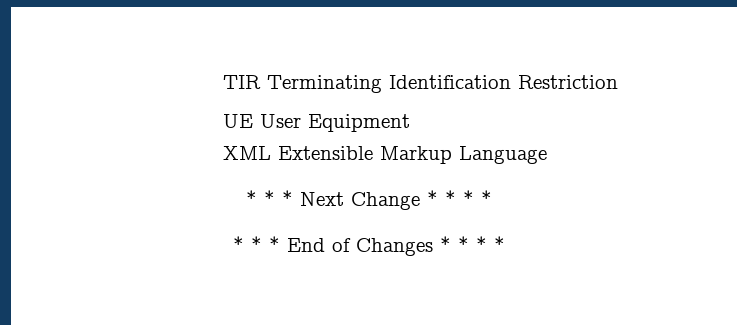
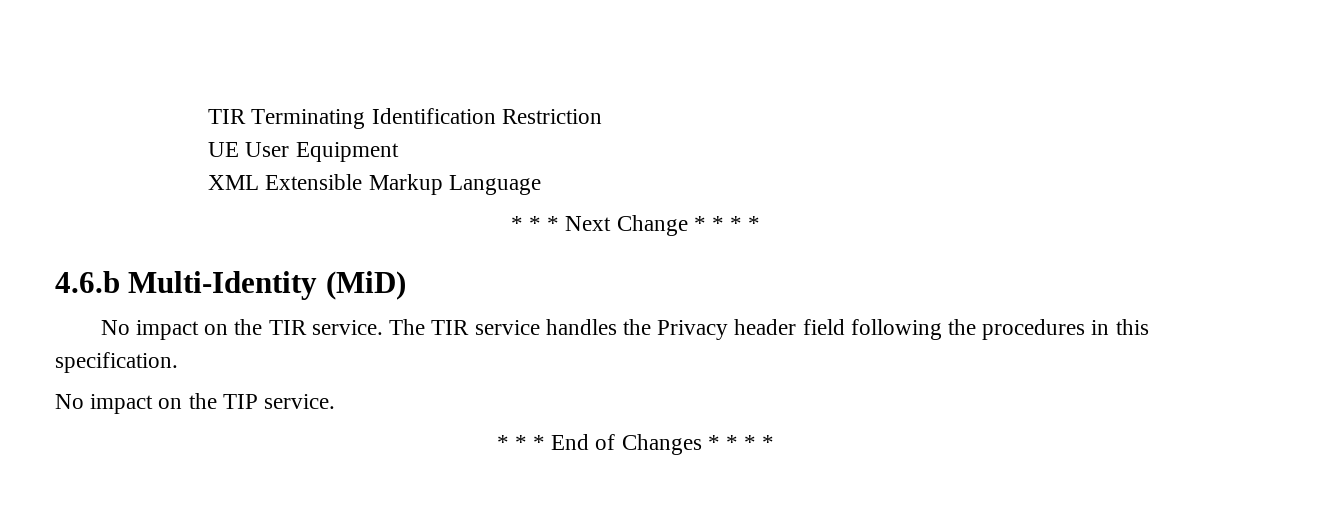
+ 4.6.b Multi-Identity (MiD)
+ No impact on the TIR service. The TIR service handles the Privacy header field following the procedures in this specification.
+ No impact on the TIP service.

